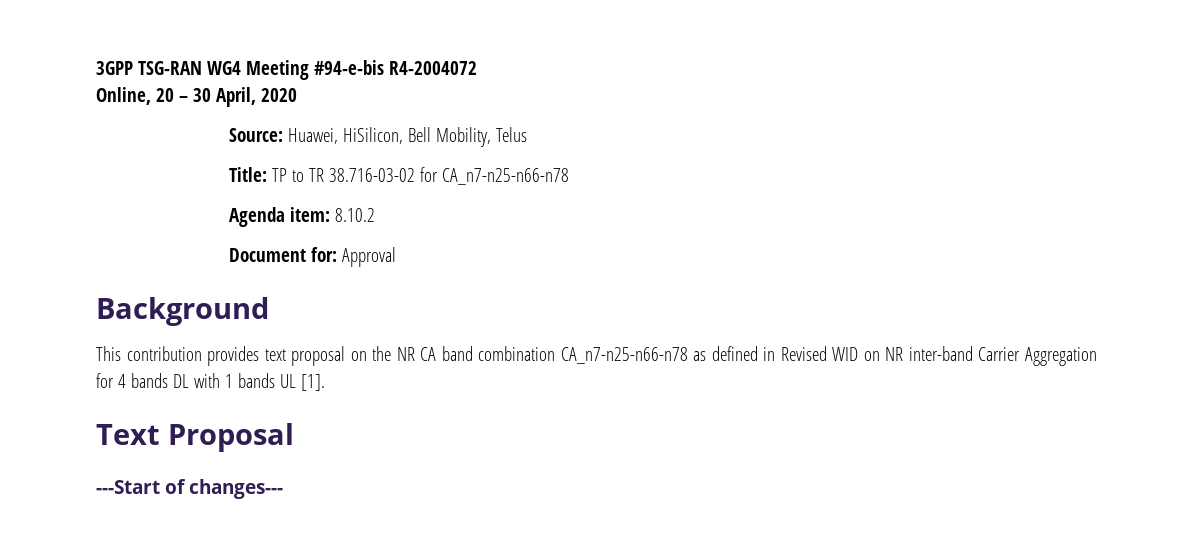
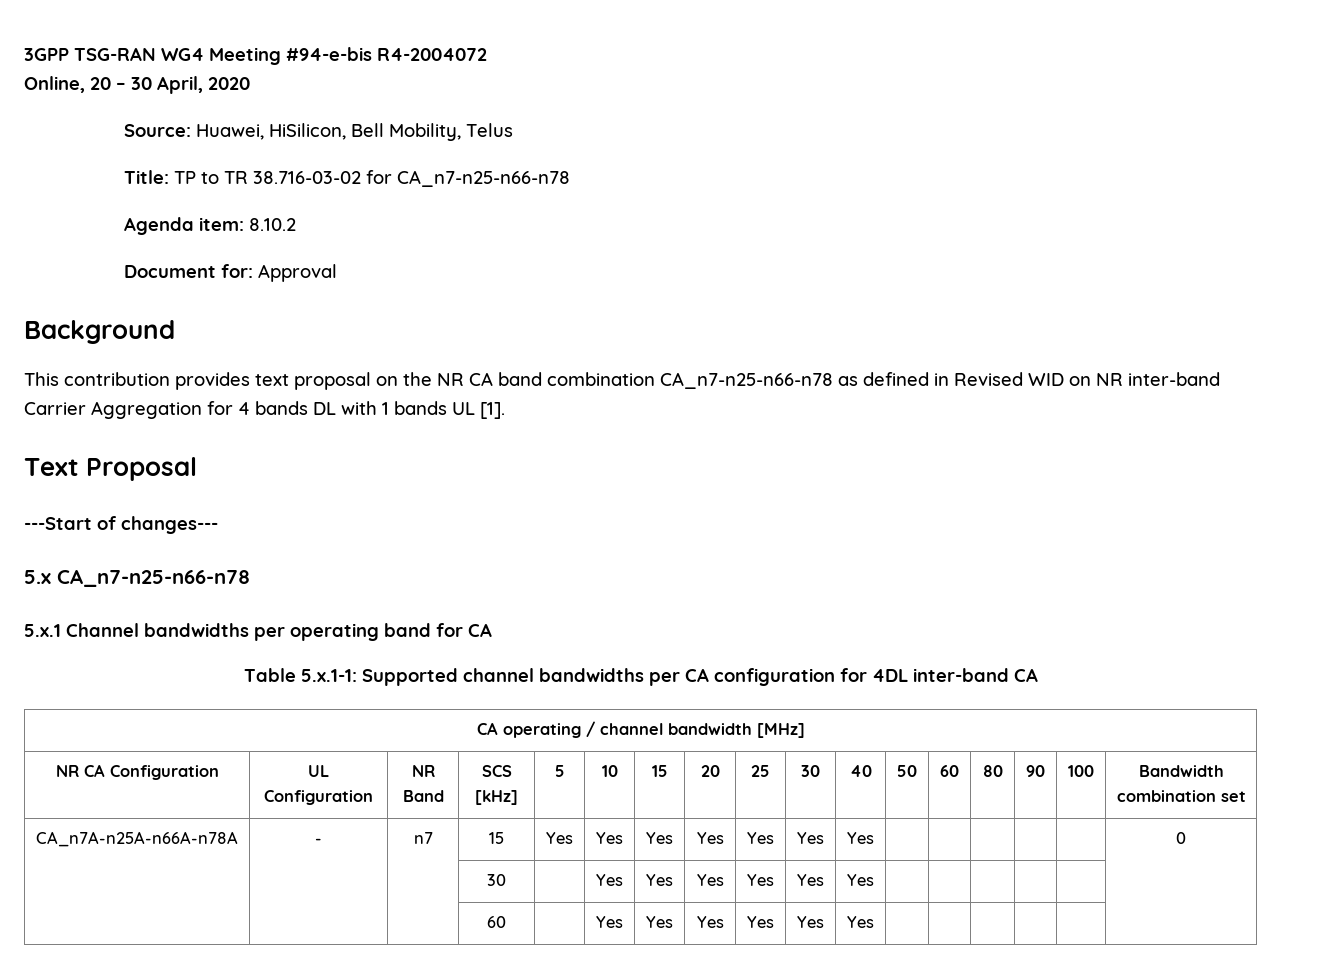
+ 5.x CA_n7-n25-n66-n78
+ 5.x.1 Channel bandwidths per operating band for CA
+ Table 5.x.1-1: Supported channel bandwidths per CA configuration for 4DL inter-band CA
+ CA operating / channel bandwidth [MHz]
+ NR CA Configuration | UL Configuration | NR Band | SCS [kHz] | 5 | 10 | 15 | 20 | 25 | 30 | 40 | 50 | 60 | 80 | 90 | 100 | Bandwidth combination set
+ CA_n7A-n25A-n66A-n78A | - | n7 | 15 | Yes | Yes | Yes | Yes | Yes | Yes | Yes | | | | | | 0
+ | | | 30 | | Yes | Yes | Yes | Yes | Yes | Yes | | | | | |
+ | | | 60 | | Yes | Yes | Yes | Yes | Yes | Yes | | | | | |

